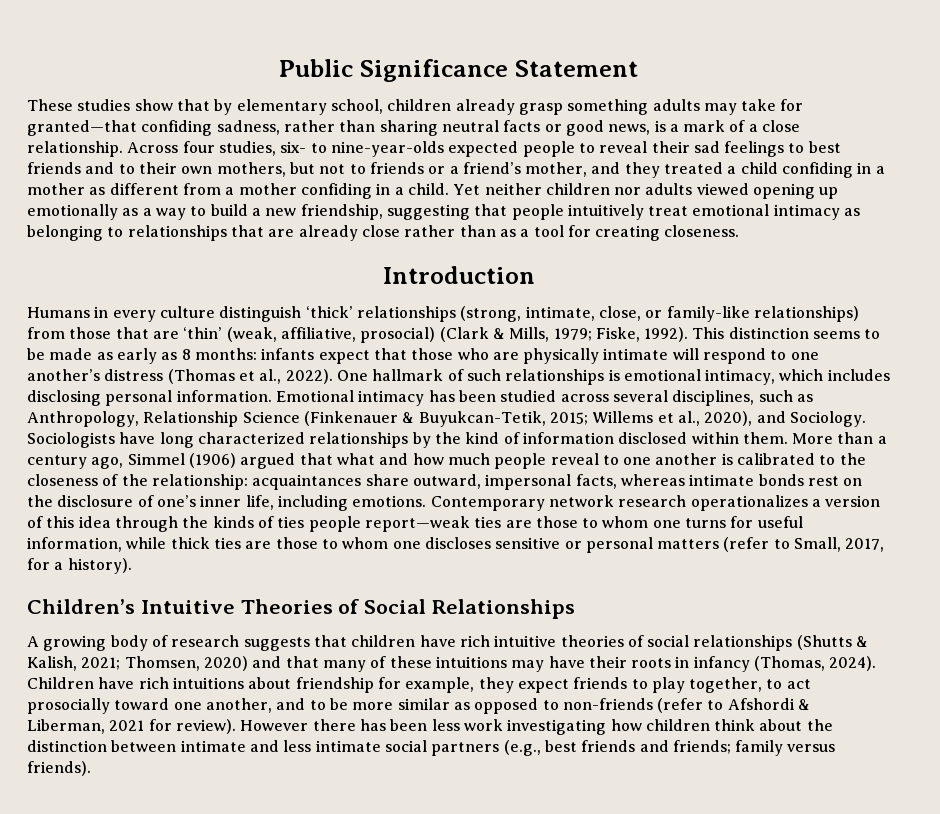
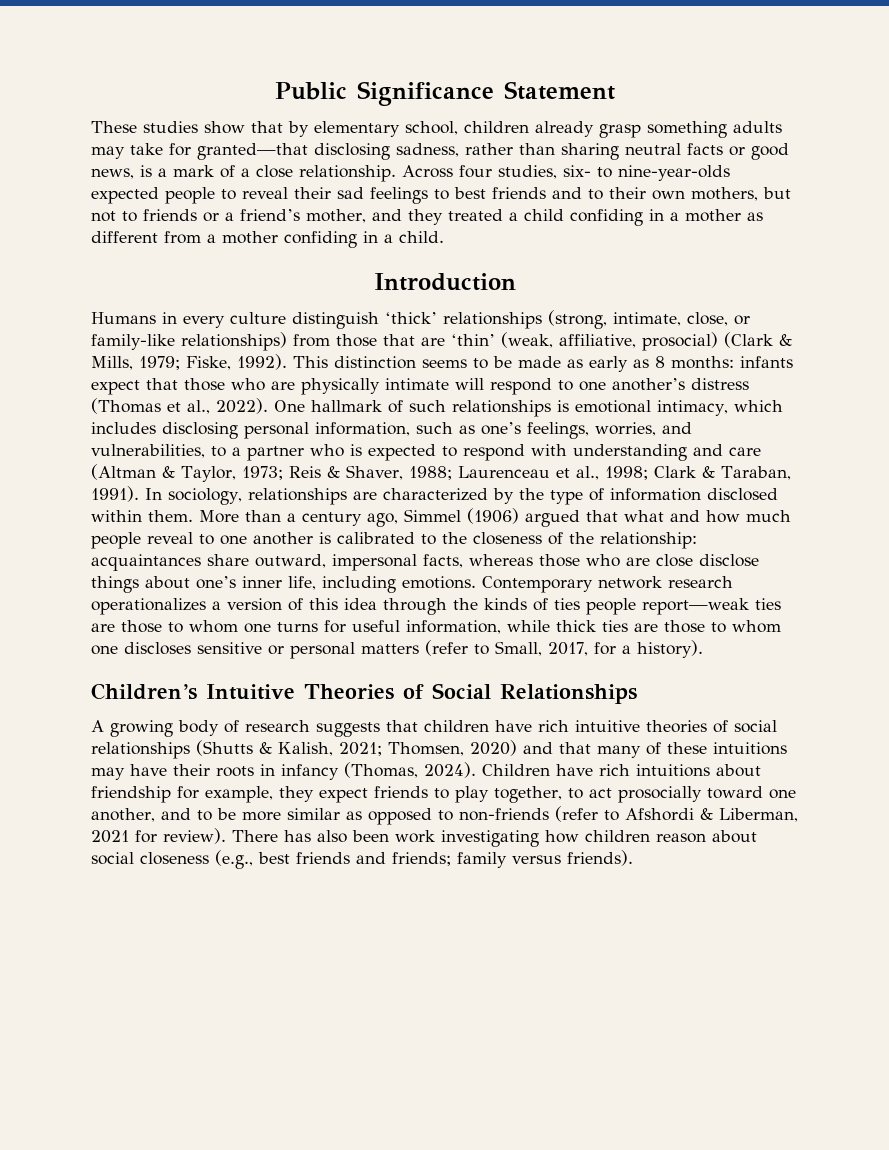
- These studies show that by elementary school, children already grasp something adults may take for granted—that confiding sadness, rather than sharing neutral facts or good news, is a mark of a close relationship.
+ These studies show that by elementary school, children already grasp something adults may take for granted—that disclosing sadness, rather than sharing neutral facts or good news, is a mark of a close relationship.
- Yet neither children nor adults viewed opening up emotionally as a way to build a new friendship, suggesting that people intuitively treat emotional intimacy as belonging to relationships that are already close rather than as a tool for creating closeness.
- One hallmark of such relationships is emotional intimacy, which includes disclosing personal information. Emotional intimacy has been studied across several disciplines, such as Anthropology, Relationship Science (Finkenauer & Buyukcan-Tetik, 2015; Willems et al., 2020), and Sociology. Sociologists have long characterized relationships by the kind of information disclosed within them.
+ One hallmark of such relationships is emotional intimacy, which includes disclosing personal information, such as one’s feelings, worries, and vulnerabilities, to a partner who is expected to respond with understanding and care (Altman & Taylor, 1973; Reis & Shaver, 1988; Laurenceau et al., 1998; Clark & Taraban, 1991). In sociology, relationships are characterized by the type of information disclosed within them.
- More than a century ago, Simmel (1906) argued that what and how much people reveal to one another is calibrated to the closeness of the relationship: acquaintances share outward, impersonal facts, whereas intimate bonds rest on the disclosure of one’s inner life, including emotions.
+ More than a century ago, Simmel (1906) argued that what and how much people reveal to one another is calibrated to the closeness of the relationship: acquaintances share outward, impersonal facts, whereas those who are close disclose things about one’s inner life, including emotions.
- However there has been less work investigating how children think about the distinction between intimate and less intimate social partners (e.g., best friends and friends; family versus friends).
+ There has also been work investigating how children reason about social closeness (e.g., best friends and friends; family versus friends).

